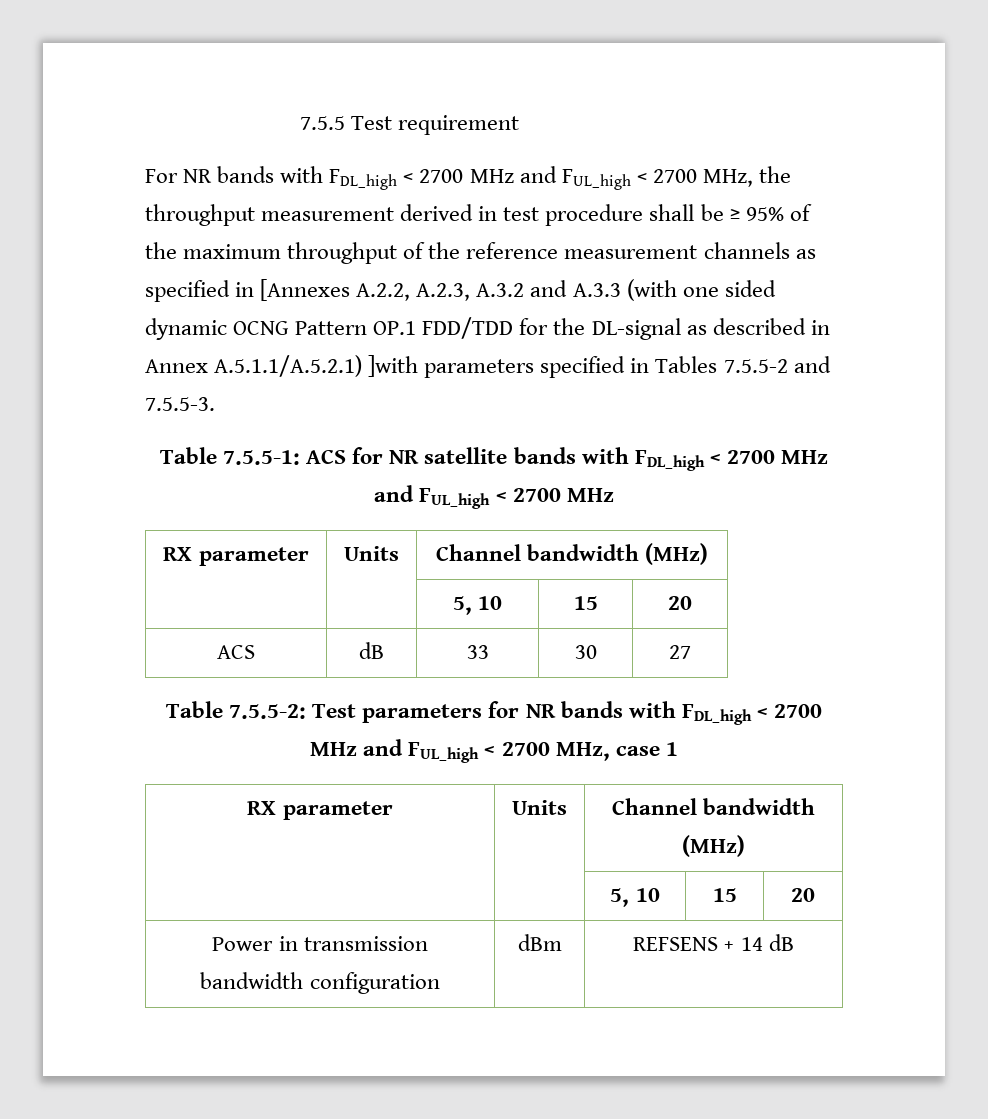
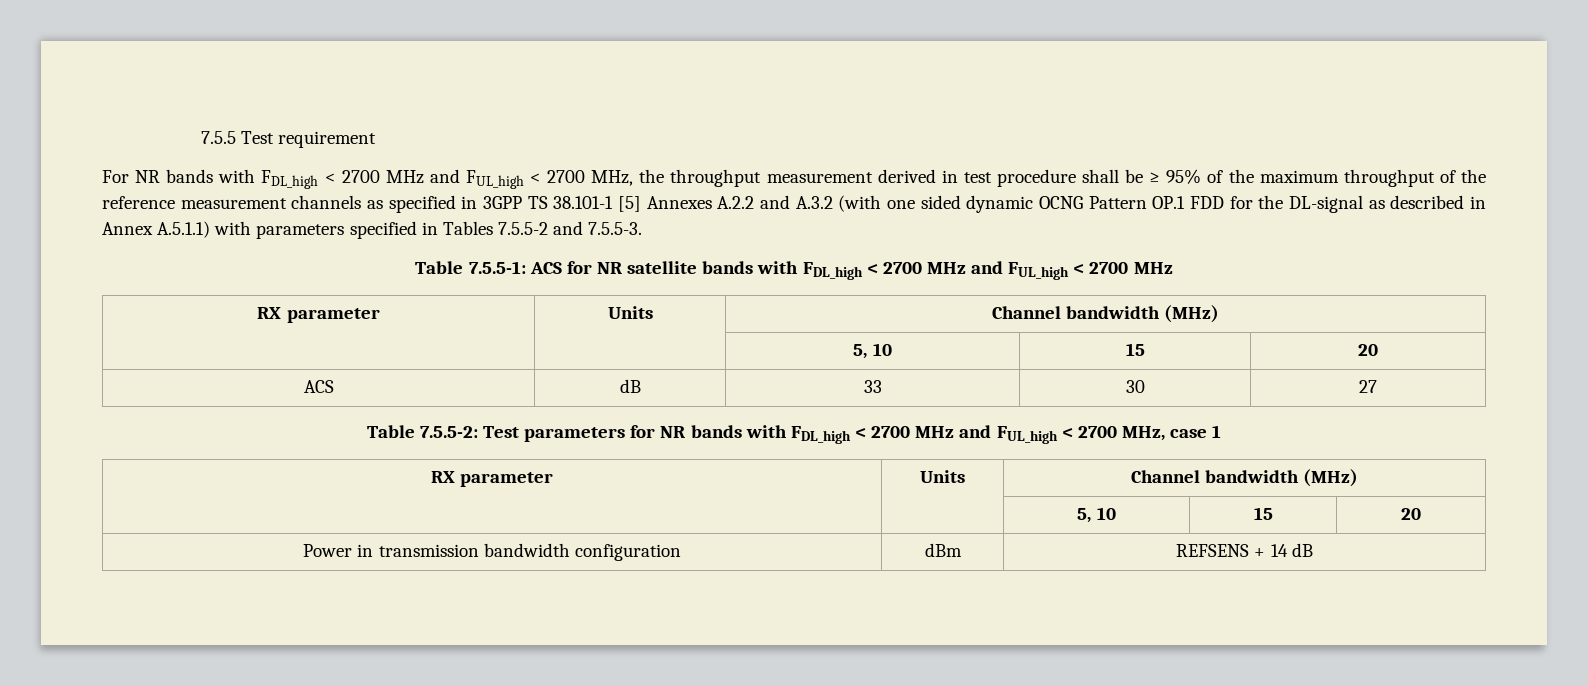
- For NR bands with FDL_high < 2700 MHz and FUL_high < 2700 MHz, the throughput measurement derived in test procedure shall be ≥ 95% of the maximum throughput of the reference measurement channels as specified in [Annexes A.2.2, A.2.3, A.3.2 and A.3.3 (with one sided dynamic OCNG Pattern OP.1 FDD/TDD for the DL-signal as described in Annex A.5.1.1/A.5.2.1) ]with parameters specified in Tables 7.5.5-2 and 7.5.5-3.
+ For NR bands with FDL_high < 2700 MHz and FUL_high < 2700 MHz, the throughput measurement derived in test procedure shall be ≥ 95% of the maximum throughput of the reference measurement channels as specified in 3GPP TS 38.101-1 [5] Annexes A.2.2 and A.3.2 (with one sided dynamic OCNG Pattern OP.1 FDD for the DL-signal as described in Annex A.5.1.1) with parameters specified in Tables 7.5.5-2 and 7.5.5-3.

